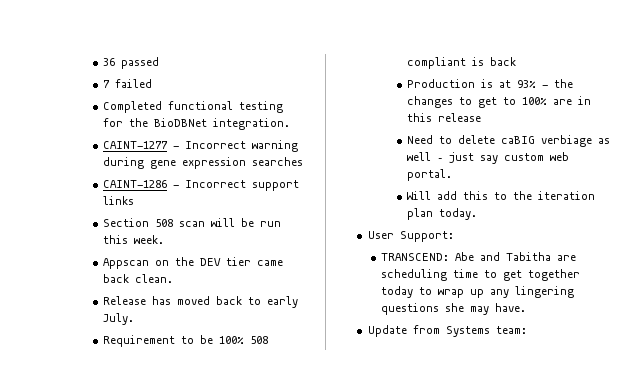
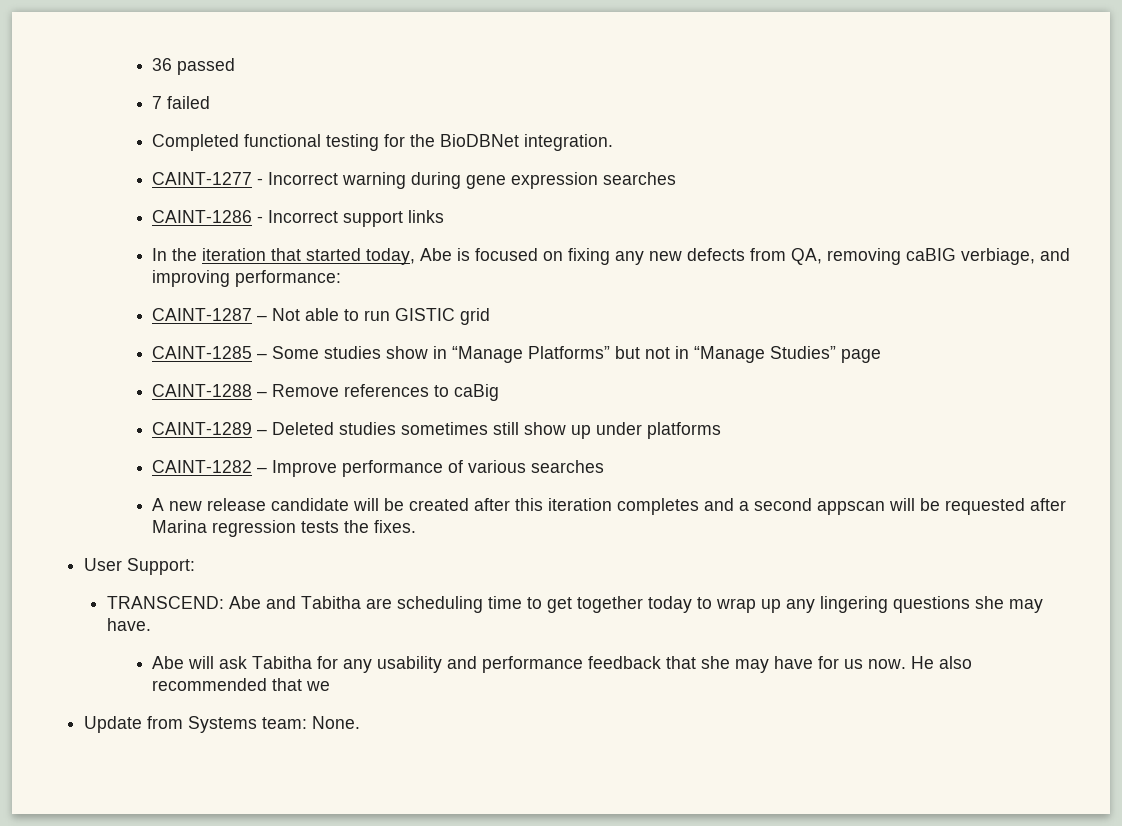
- Section 508 scan will be run this week.
- Appscan on the DEV tier came back clean.
- Release has moved back to early July.
- Requirement to be 100% 508 compliant is back
- Production is at 93% - the changes to get to 100% are in this release
- Need to delete caBIG verbiage as well – just say custom web portal.
- Will add this to the iteration plan today.
+ In the iteration that started today, Abe is focused on fixing any new defects from QA, removing caBIG verbiage, and improving performance:
+ CAINT-1287 – Not able to run GISTIC grid
+ CAINT-1285 – Some studies show in “Manage Platforms” but not in “Manage Studies” page
+ CAINT-1288 – Remove references to caBig
+ CAINT-1289 – Deleted studies sometimes still show up under platforms
+ CAINT-1282 – Improve performance of various searches
+ A new release candidate will be created after this iteration completes and a second appscan will be requested after Marina regression tests the fixes.
+ Abe will ask Tabitha for any usability and performance feedback that she may have for us now. He also recommended that we
- Update from Systems team:
+ Update from Systems team: None.

